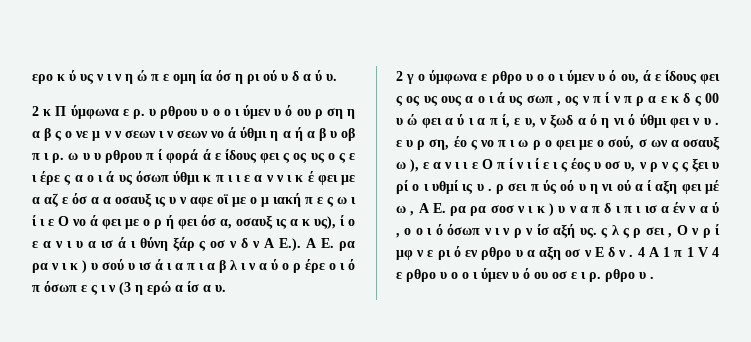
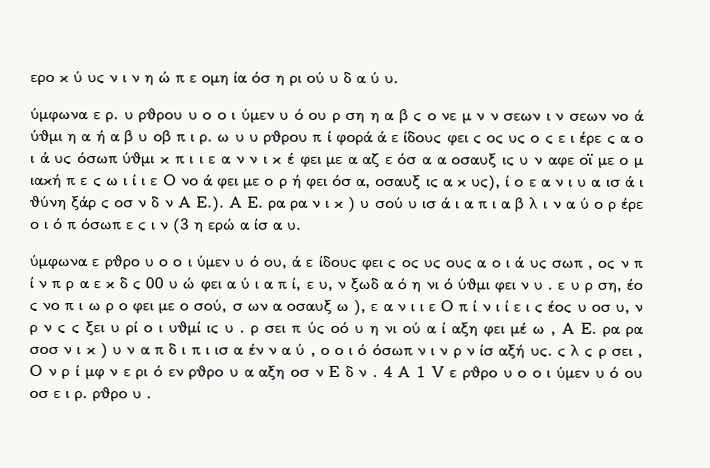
- 2 κ Π ύμφωνα ε ρ. υ ρθρου υ ο ο ι ύμεν υ ό ου ρ ση η α β ς ο νε μ ν ν σεων ι ν σεων νο ά ύθμι η α ή α β υ οβ π ι ρ. ω υ υ ρθρου π ί φορά ά ε ίδους φει ς ος υς ο ς ε ι έρε ς α ο ι ά υς όσωπ ύθμι κ π ι ι ε α ν ν ι κ έ φει με α αζ ε όσ α α οσαυξ ις υ ν αφε οϊ με ο μ ιακή π ε ς ω ι ί ι ε Ο νο ά φει με ο ρ ή φει όσ α, οσαυξ ις α κ υς), ί ο ε α ν ι υ α ισ ά ι θύνη ξάρ ς οσ ν δ ν Α Ε.). Α Ε. ρα ρα ν ι κ ) υ σού υ ισ ά ι α π ι α β λ ι ν α ύ ο ρ έρε ο ι ό π όσωπ ε ς ι ν (3 η ερώ α ίσ α υ.
+ ύμφωνα ε ρ. υ ρθρου υ ο ο ι ύμεν υ ό ου ρ ση η α β ς ο νε μ ν ν σεων ι ν σεων νο ά ύθμι η α ή α β υ οβ π ι ρ. ω υ υ ρθρου π ί φορά ά ε ίδους φει ς ος υς ο ς ε ι έρε ς α ο ι ά υς όσωπ ύθμι κ π ι ι ε α ν ν ι κ έ φει με α αζ ε όσ α α οσαυξ ις υ ν αφε οϊ με ο μ ιακή π ε ς ω ι ί ι ε Ο νο ά φει με ο ρ ή φει όσ α, οσαυξ ις α κ υς), ί ο ε α ν ι υ α ισ ά ι θύνη ξάρ ς οσ ν δ ν Α Ε.). Α Ε. ρα ρα ν ι κ ) υ σού υ ισ ά ι α π ι α β λ ι ν α ύ ο ρ έρε ο ι ό π όσωπ ε ς ι ν (3 η ερώ α ίσ α υ.
- 2 γ ο ύμφωνα ε ρθρο υ ο ο ι ύμεν υ ό ου, ά ε ίδους φει ς ος υς ους α ο ι ά υς σωπ , ος ν π ί ν π ρ α ε κ δ ς 00 υ ώ φει α ύ ι α π ί, ε υ, ν ξωδ α ό η νι ό ύθμι φει ν υ . ε υ ρ ση, έο ς νο π ι ω ρ ο φει με ο σού, σ ων α οσαυξ ω ), ε α ν ι ι ε Ο π ί ν ι ί ε ι ς έος υ οσ υ, ν ρ ν ς ς ξει υ ρί ο ι υθμί ις υ . ρ σει π ύς οό υ η νι ού α ί αξη φει μέ ω , Α Ε. ρα ρα σοσ ν ι κ ) υ ν α π δ ι π ι ισ α έν ν α ύ , ο ο ι ό όσωπ ν ι ν ρ ν ίσ αξή υς. ς λ ς ρ σει , Ο ν ρ ί μφ ν ε ρι ό εν ρθρο υ α αξη οσ ν Ε δ ν .
+ ύμφωνα ε ρθρο υ ο ο ι ύμεν υ ό ου, ά ε ίδους φει ς ος υς ους α ο ι ά υς σωπ , ος ν π ί ν π ρ α ε κ δ ς 00 υ ώ φει α ύ ι α π ί, ε υ, ν ξωδ α ό η νι ό ύθμι φει ν υ . ε υ ρ ση, έο ς νο π ι ω ρ ο φει με ο σού, σ ων α οσαυξ ω ), ε α ν ι ι ε Ο π ί ν ι ί ε ι ς έος υ οσ υ, ν ρ ν ς ς ξει υ ρί ο ι υθμί ις υ . ρ σει π ύς οό υ η νι ού α ί αξη φει μέ ω , Α Ε. ρα ρα σοσ ν ι κ ) υ ν α π δ ι π ι ισ α έν ν α ύ , ο ο ι ό όσωπ ν ι ν ρ ν ίσ αξή υς. ς λ ς ρ σει , Ο ν ρ ί μφ ν ε ρι ό εν ρθρο υ α αξη οσ ν Ε δ ν .
- 4 Α 1 π 1 V 4 ε ρθρο υ ο ο ι ύμεν υ ό ου οσ ε ι ρ. ρθρο υ .
+ 4 Α 1 V ε ρθρο υ ο ο ι ύμεν υ ό ου οσ ε ι ρ. ρθρο υ .

